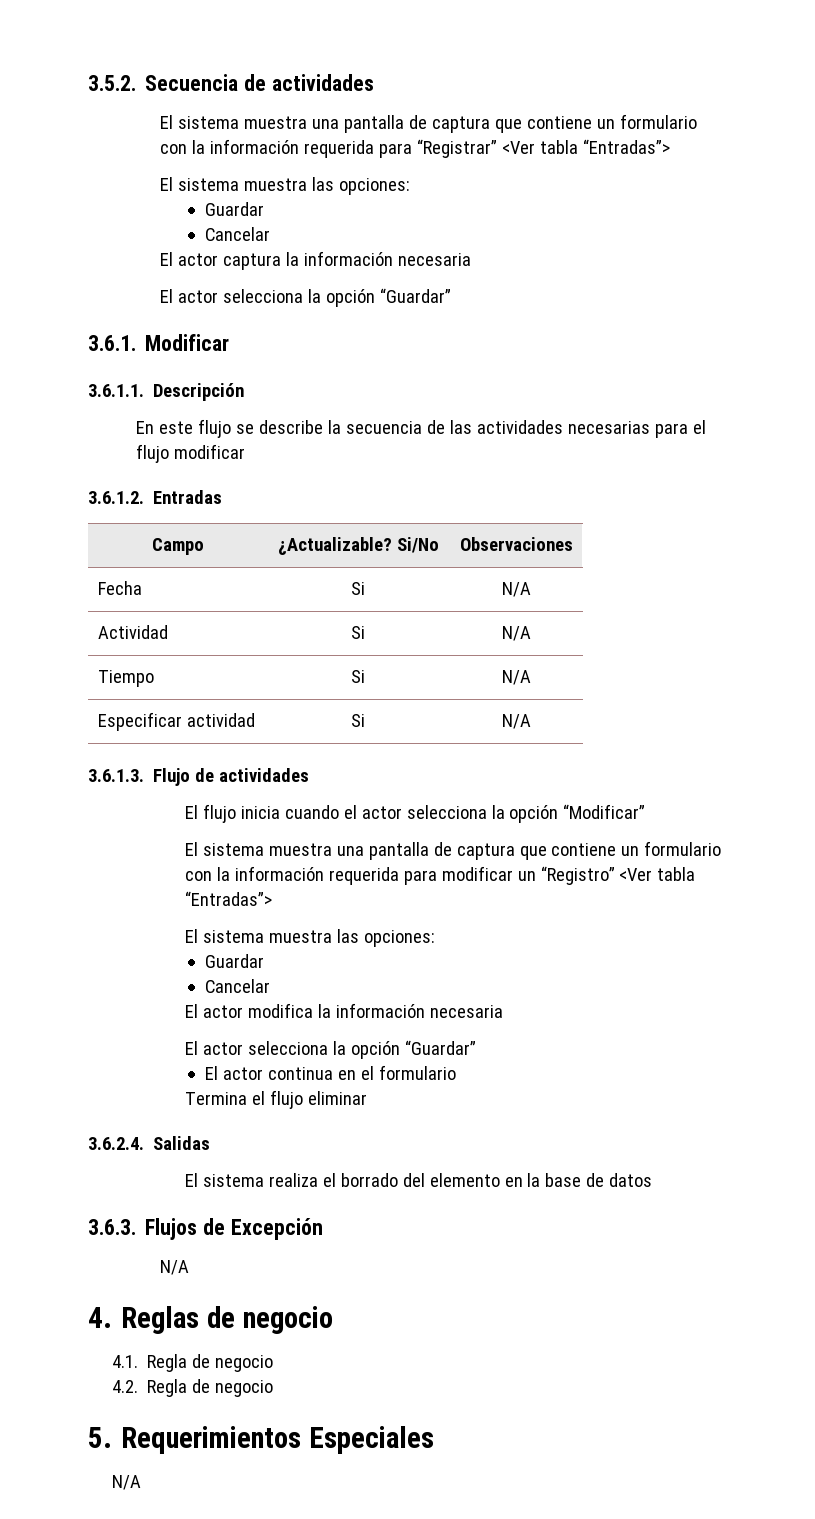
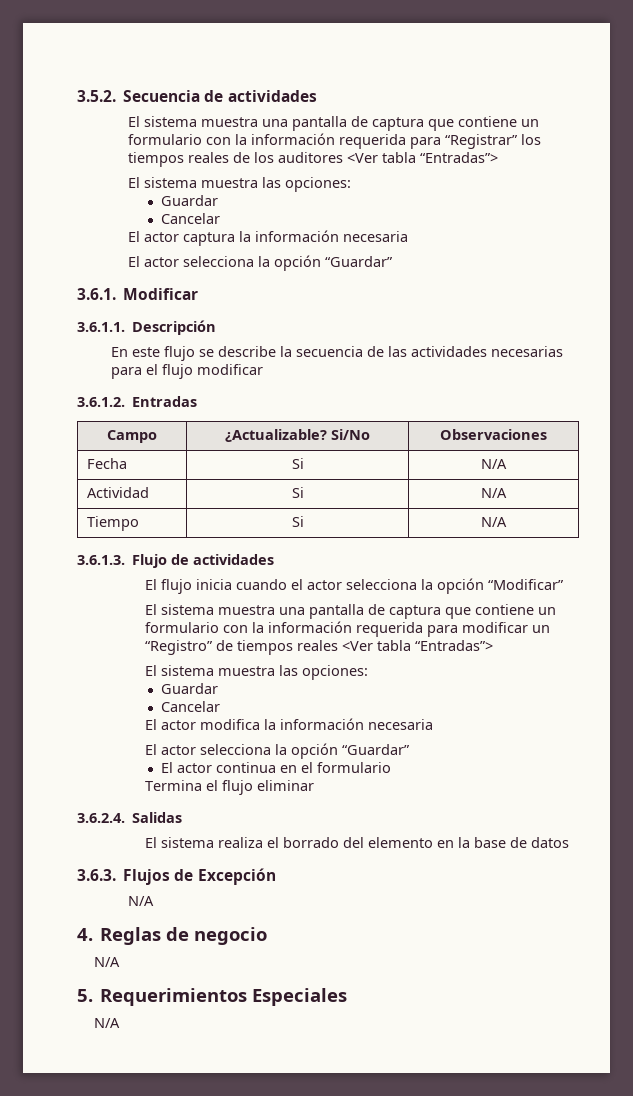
- El sistema muestra una pantalla de captura que contiene un formulario con la información requerida para “Registrar” <Ver tabla “Entradas”>
+ El sistema muestra una pantalla de captura que contiene un formulario con la información requerida para “Registrar” los tiempos reales de los auditores <Ver tabla “Entradas”>
- Especificar actividad | Si | N/A
- El sistema muestra una pantalla de captura que contiene un formulario con la información requerida para modificar un “Registro” <Ver tabla “Entradas”>
+ El sistema muestra una pantalla de captura que contiene un formulario con la información requerida para modificar un “Registro” de tiempos reales <Ver tabla “Entradas”>
  4. Reglas de negocio
- 4.1. Regla de negocio
- 4.2. Regla de negocio
+ N/A

